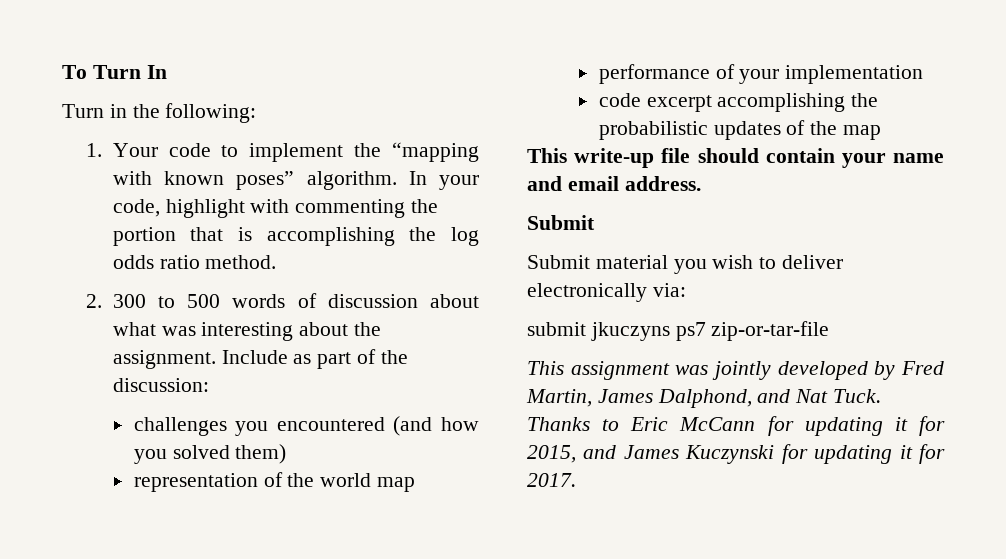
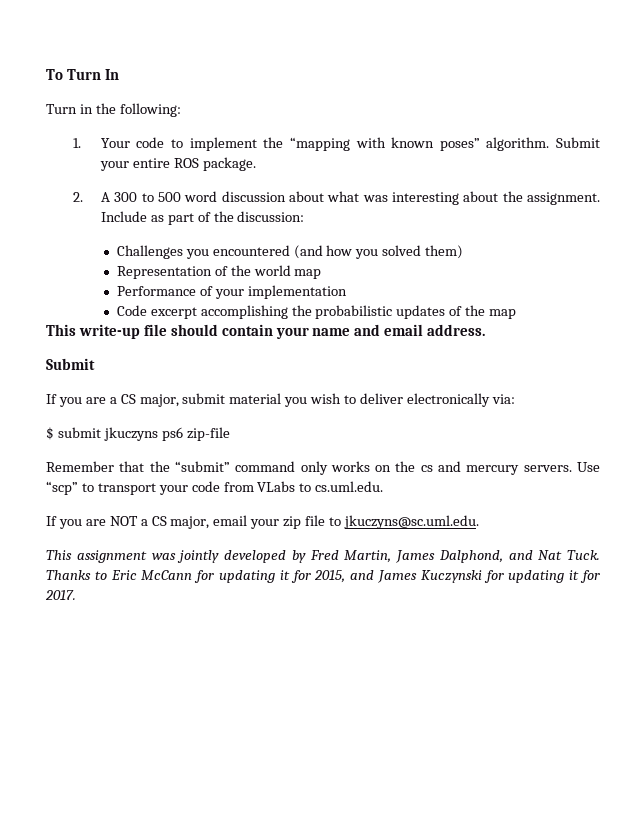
- In your code, highlight with commenting the portion that is accomplishing the log odds ratio method.
+ Submit your entire ROS package.
- 2. 300 to 500 words of discussion about what was interesting about the assignment.
+ 2. A 300 to 500 word discussion about what was interesting about the assignment.
- challenges you encountered (and how you solved them)
+ Challenges you encountered (and how you solved them)
- representation of the world map
+ Representation of the world map
- performance of your implementation
+ Performance of your implementation
- code excerpt accomplishing the probabilistic updates of the map
+ Code excerpt accomplishing the probabilistic updates of the map
- Submit material you wish to deliver electronically via:
+ If you are a CS major, submit material you wish to deliver electronically via:
- submit jkuczyns ps7 zip-or-tar-file
+ $ submit jkuczyns ps6 zip-file
+ Remember that the “submit” command only works on the cs and mercury servers. Use “scp” to transport your code from VLabs to cs.uml.edu.
+ If you are NOT a CS major, email your zip file to jkuczyns@sc.uml.edu.

